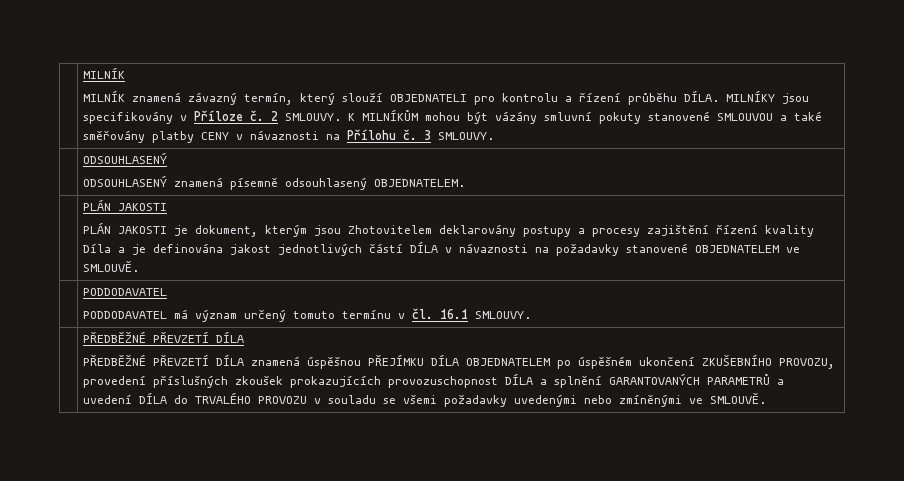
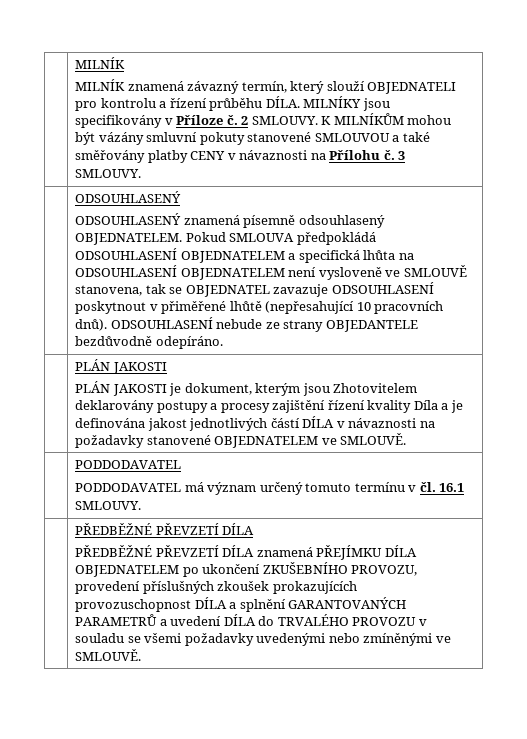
+ Pokud SMLOUVA předpokládá ODSOUHLASENÍ OBJEDNATELEM a specifická lhůta na ODSOUHLASENÍ OBJEDNATELEM není vysloveně ve SMLOUVĚ stanovena, tak se OBJEDNATEL zavazuje ODSOUHLASENÍ poskytnout v přiměřené lhůtě (nepřesahující 10 pracovních dnů). ODSOUHLASENÍ nebude ze strany OBJEDANTELE bezdůvodně odepíráno.
- PŘEDBĚŽNÉ PŘEVZETÍ DÍLA znamená úspěšnou PŘEJÍMKU DÍLA OBJEDNATELEM po úspěšném ukončení ZKUŠEBNÍHO PROVOZU, provedení příslušných zkoušek prokazujících provozuschopnost DÍLA a splnění GARANTOVANÝCH PARAMETRŮ a uvedení DÍLA do TRVALÉHO PROVOZU v souladu se všemi požadavky uvedenými nebo zmíněnými ve SMLOUVĚ.
+ PŘEDBĚŽNÉ PŘEVZETÍ DÍLA znamená PŘEJÍMKU DÍLA OBJEDNATELEM po ukončení ZKUŠEBNÍHO PROVOZU, provedení příslušných zkoušek prokazujících provozuschopnost DÍLA a splnění GARANTOVANÝCH PARAMETRŮ a uvedení DÍLA do TRVALÉHO PROVOZU v souladu se všemi požadavky uvedenými nebo zmíněnými ve SMLOUVĚ.

